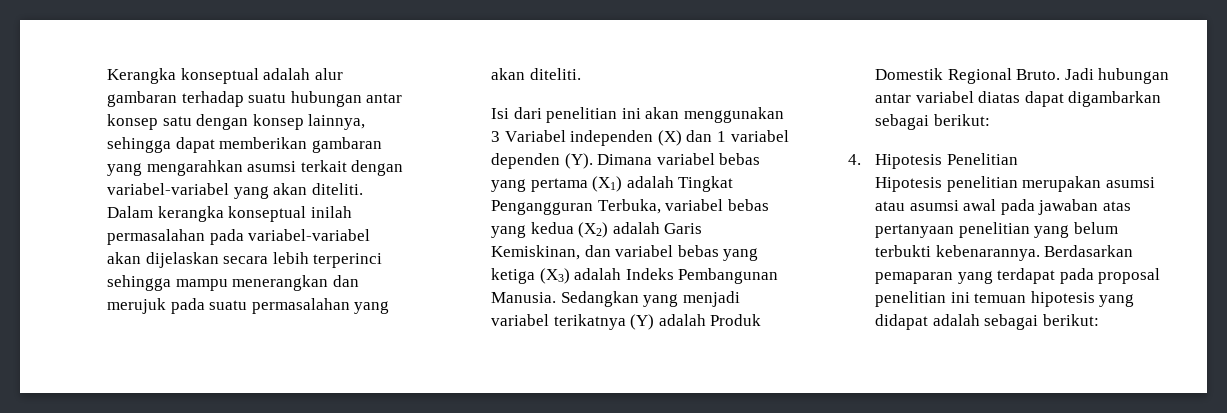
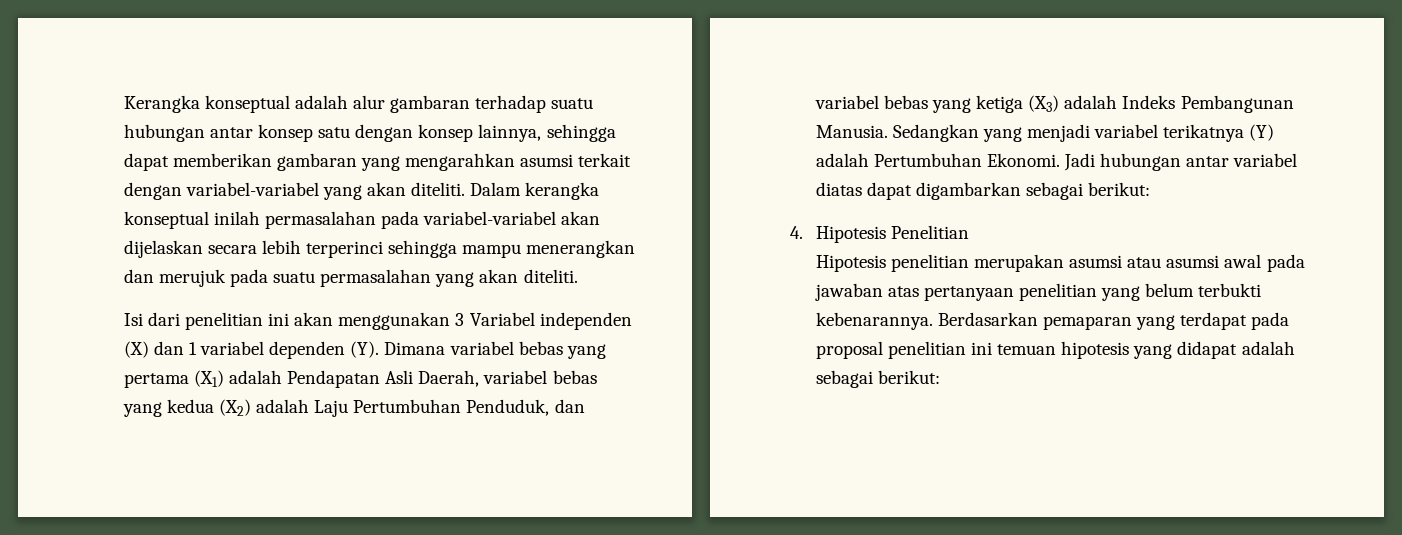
- Isi dari penelitian ini akan menggunakan 3 Variabel independen (X) dan 1 variabel dependen (Y). Dimana variabel bebas yang pertama (X1) adalah Tingkat Pengangguran Terbuka, variabel bebas yang kedua (X2) adalah Garis Kemiskinan, dan variabel bebas yang ketiga (X3) adalah Indeks Pembangunan Manusia.
+ Isi dari penelitian ini akan menggunakan 3 Variabel independen (X) dan 1 variabel dependen (Y). Dimana variabel bebas yang pertama (X1) adalah Pendapatan Asli Daerah, variabel bebas yang kedua (X2) adalah Laju Pertumbuhan Penduduk, dan variabel bebas yang ketiga (X3) adalah Indeks Pembangunan Manusia.
- Sedangkan yang menjadi variabel terikatnya (Y) adalah Produk Domestik Regional Bruto.
+ Sedangkan yang menjadi variabel terikatnya (Y) adalah Pertumbuhan Ekonomi.

